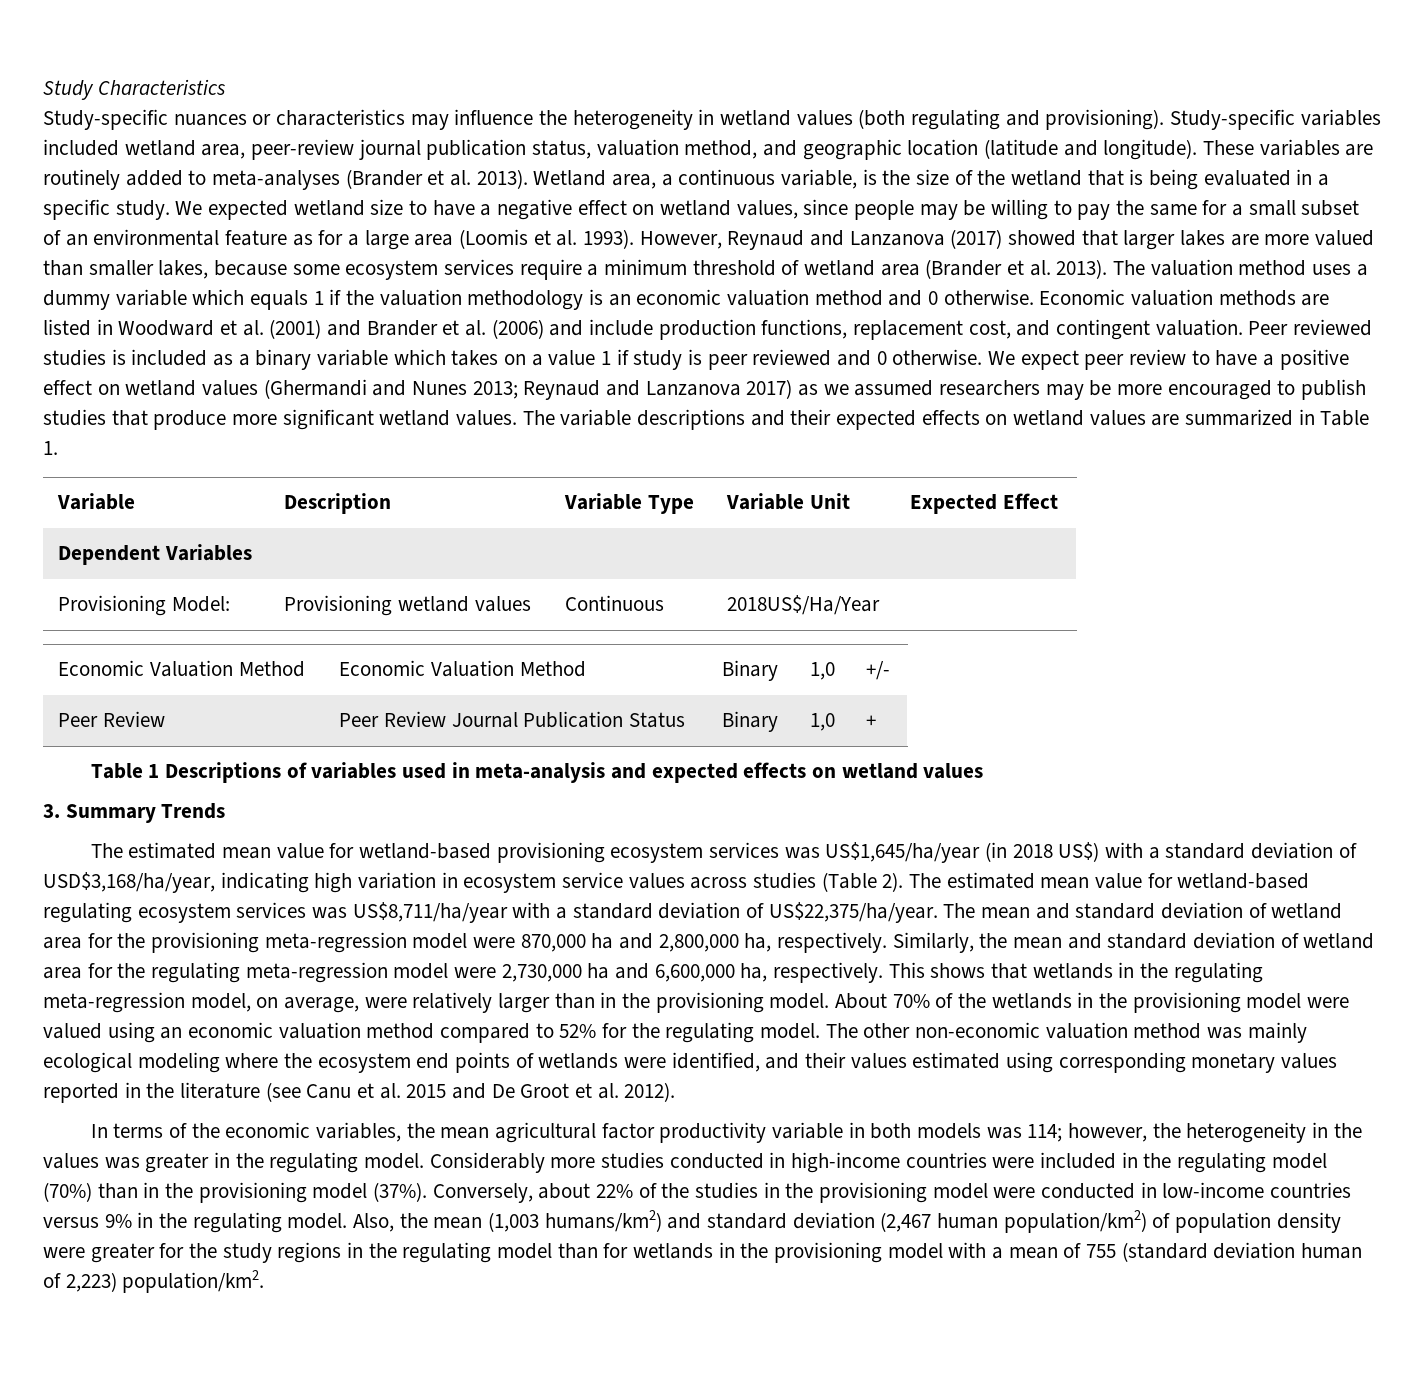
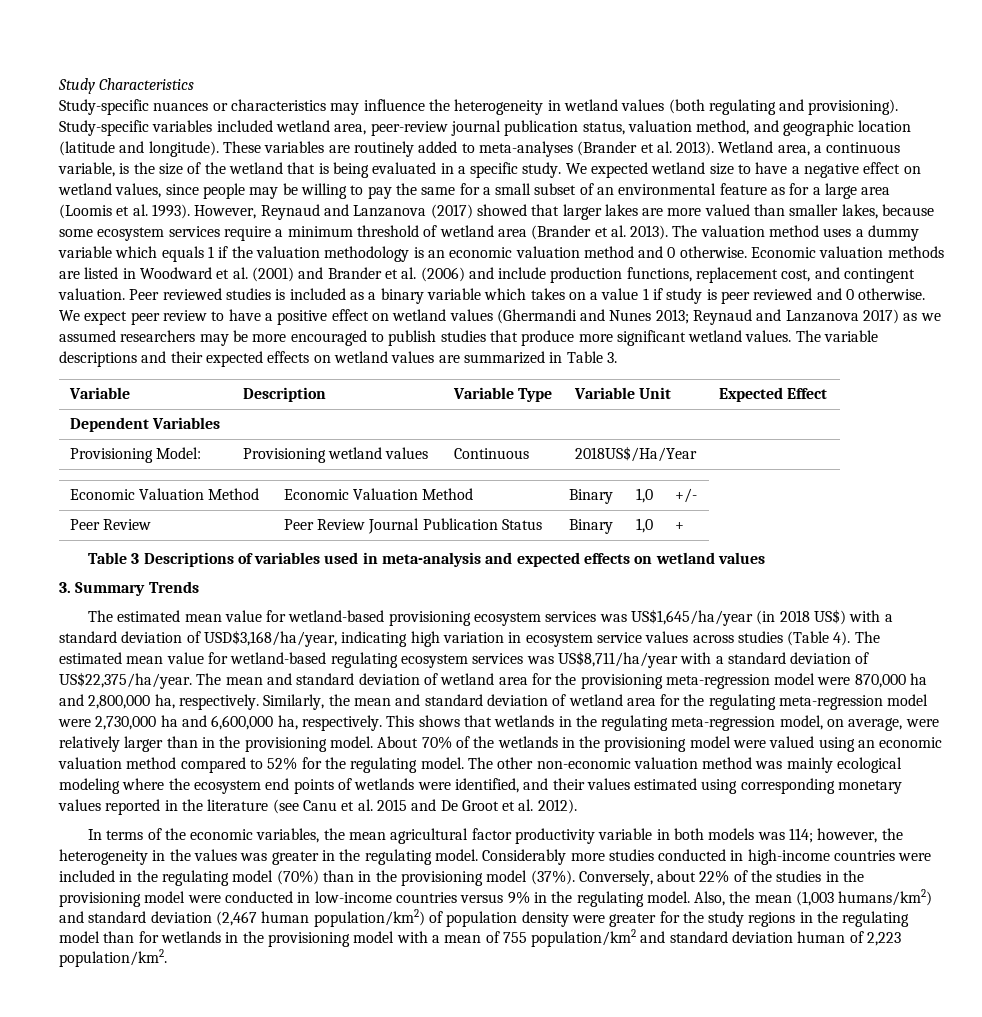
- The variable descriptions and their expected effects on wetland values are summarized in Table 1.
+ The variable descriptions and their expected effects on wetland values are summarized in Table 3.
- Table 1 Descriptions of variables used in meta-analysis and expected effects on wetland values
+ Table 3 Descriptions of variables used in meta-analysis and expected effects on wetland values
- The estimated mean value for wetland-based provisioning ecosystem services was US$1,645/ha/year (in 2018 US$) with a standard deviation of USD$3,168/ha/year, indicating high variation in ecosystem service values across studies (Table 2).
+ The estimated mean value for wetland-based provisioning ecosystem services was US$1,645/ha/year (in 2018 US$) with a standard deviation of USD$3,168/ha/year, indicating high variation in ecosystem service values across studies (Table 4).
- Also, the mean (1,003 humans/km2) and standard deviation (2,467 human population/km2) of population density were greater for the study regions in the regulating model than for wetlands in the provisioning model with a mean of 755 (standard deviation human of 2,223) population/km2.
+ Also, the mean (1,003 humans/km2) and standard deviation (2,467 human population/km2) of population density were greater for the study regions in the regulating model than for wetlands in the provisioning model with a mean of 755 population/km2 and standard deviation human of 2,223 population/km2.

